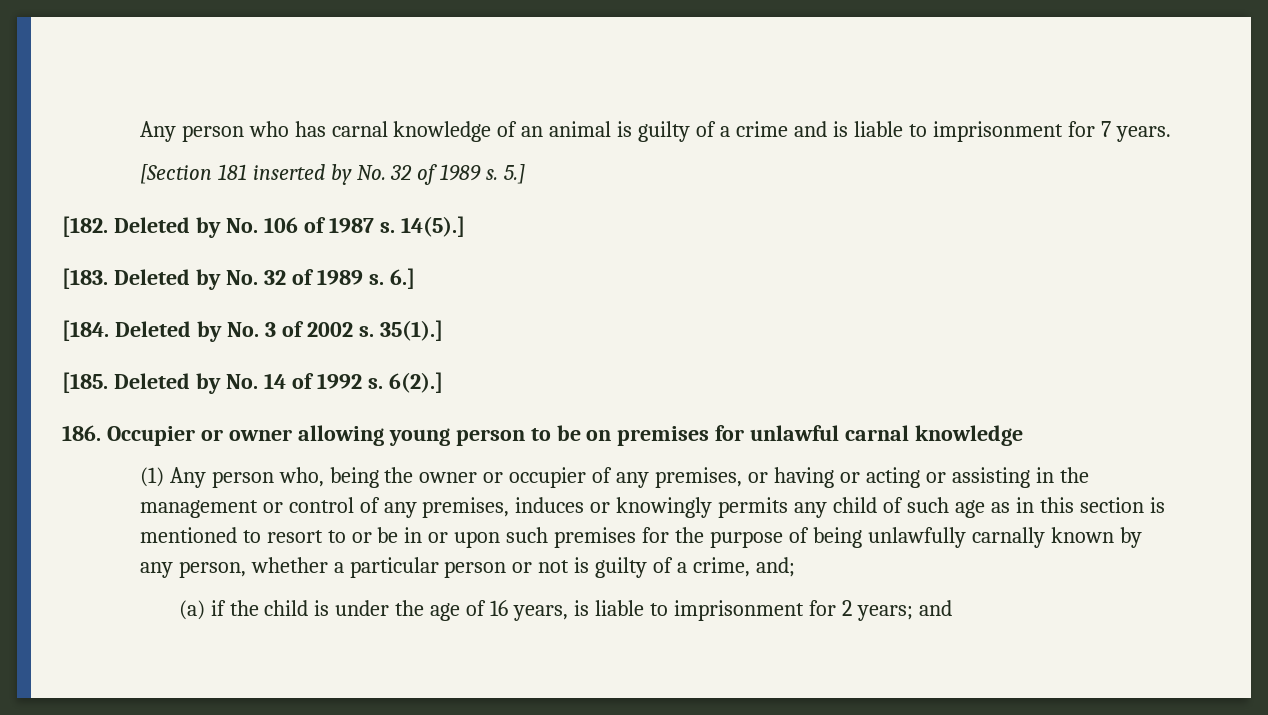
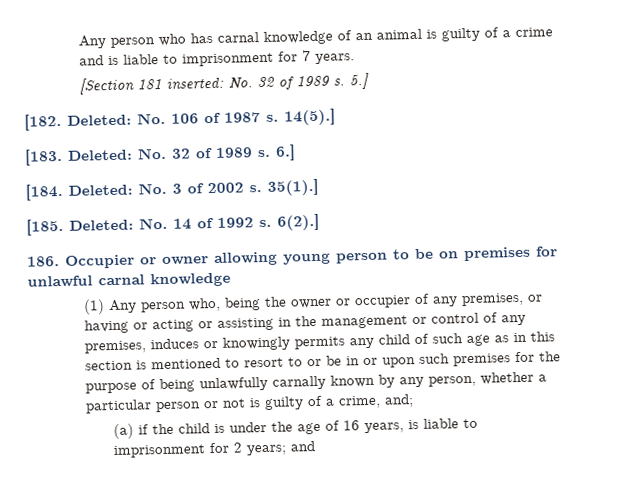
- [Section 181 inserted by No. 32 of 1989 s.
+ [Section 181 inserted: No. 32 of 1989 s.
- [182. Deleted by No. 106 of 1987 s.
+ [182. Deleted: No. 106 of 1987 s.
- [183. Deleted by No. 32 of 1989 s.
+ [183. Deleted: No. 32 of 1989 s.
- [184. Deleted by No. 3 of 2002 s.
+ [184. Deleted: No. 3 of 2002 s.
- [185. Deleted by No. 14 of 1992 s.
+ [185. Deleted: No. 14 of 1992 s.

